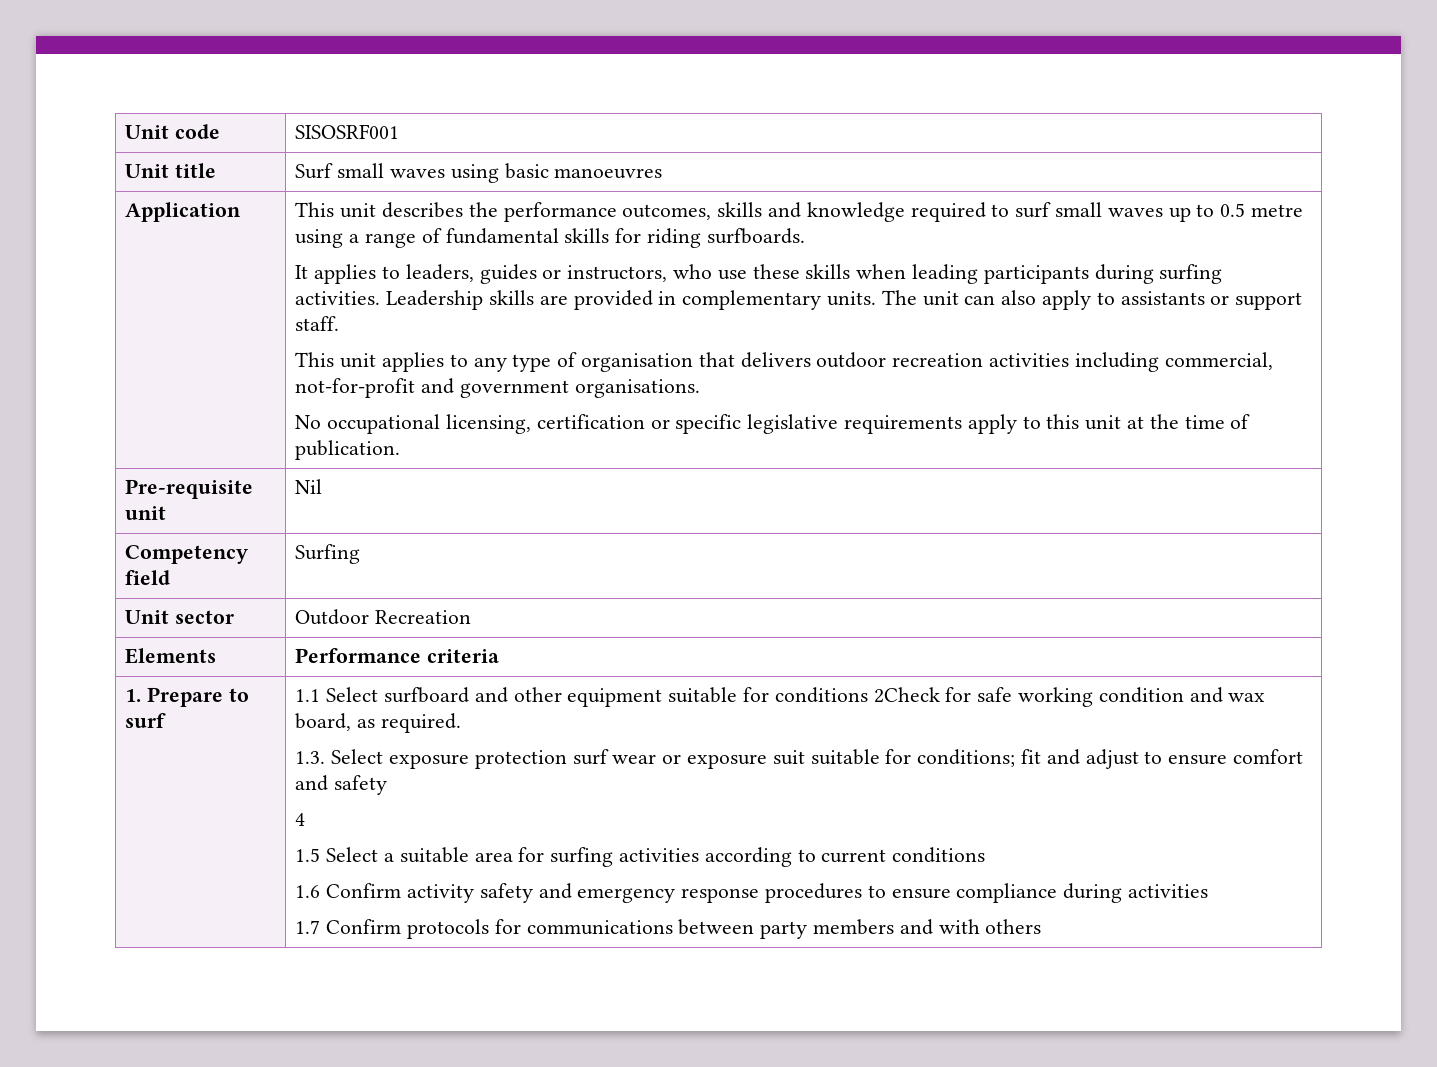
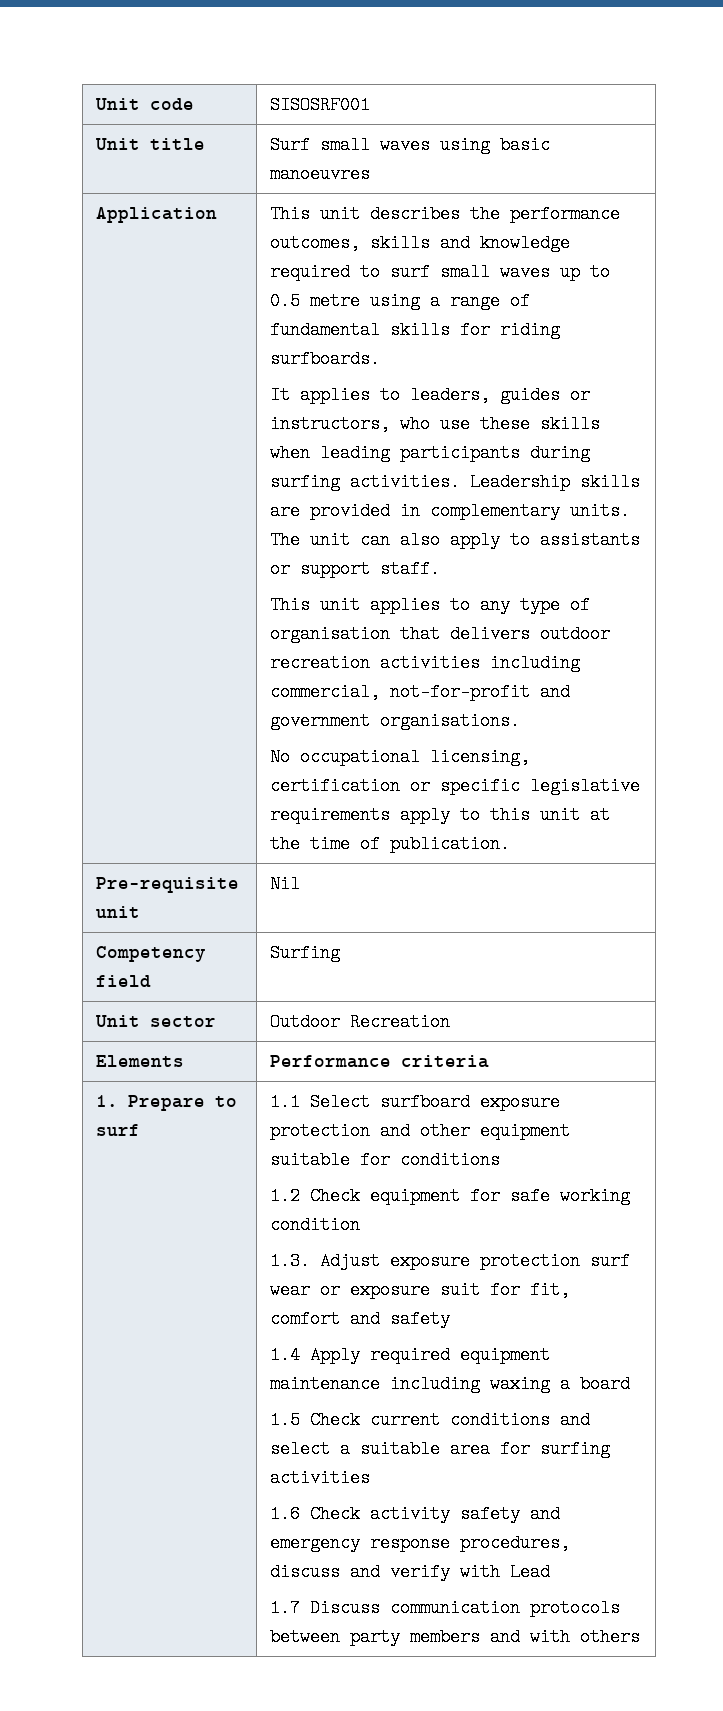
- 1.1 Select surfboard and other equipment suitable for conditions 2Check for safe working condition and wax board, as required.
+ 1.1 Select surfboard exposure protection and other equipment suitable for conditions
+ 1.2 Check equipment for safe working condition
- 1.3. Select exposure protection surf wear or exposure suit suitable for conditions; fit and adjust to ensure comfort and safety
- 4
- 1.5 Select a suitable area for surfing activities according to current conditions
+ 1.3. Adjust exposure protection surf wear or exposure suit for fit, comfort and safety
+ 1.4 Apply required equipment maintenance including waxing a board
+ 1.5 Check current conditions and select a suitable area for surfing activities
- 1.6 Confirm activity safety and emergency response procedures to ensure compliance during activities
- 1.7 Confirm protocols for communications between party members and with others
+ 1.6 Check activity safety and emergency response procedures, discuss and verify with Lead
+ 1.7 Discuss communication protocols between party members and with others

